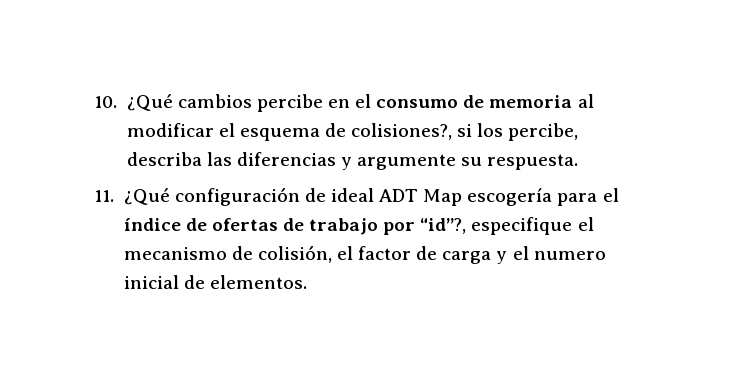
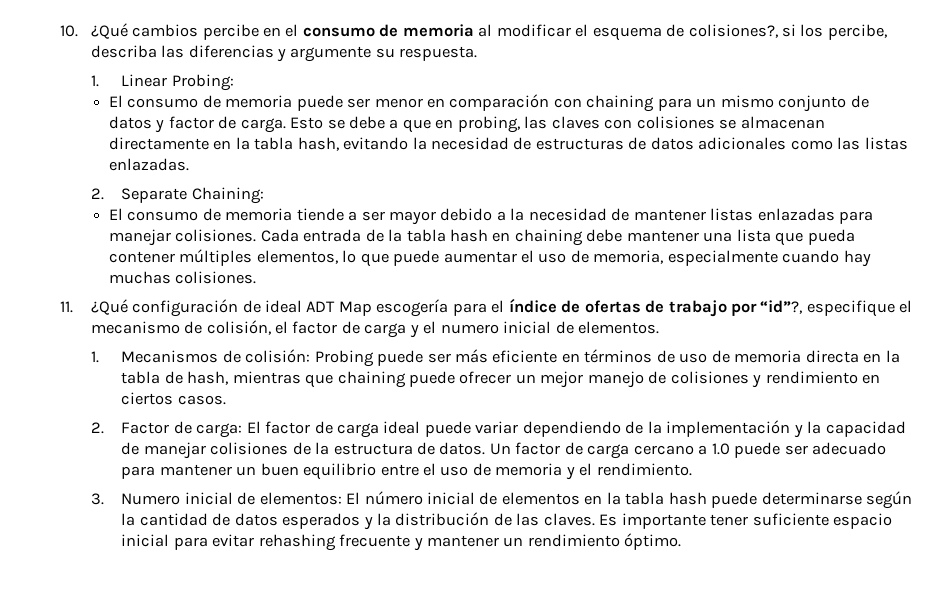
+ 1. Linear Probing:
+ El consumo de memoria puede ser menor en comparación con chaining para un mismo conjunto de datos y factor de carga. Esto se debe a que en probing, las claves con colisiones se almacenan directamente en la tabla hash, evitando la necesidad de estructuras de datos adicionales como las listas enlazadas.
+ 2. Separate Chaining:
+ El consumo de memoria tiende a ser mayor debido a la necesidad de mantener listas enlazadas para manejar colisiones. Cada entrada de la tabla hash en chaining debe mantener una lista que pueda contener múltiples elementos, lo que puede aumentar el uso de memoria, especialmente cuando hay muchas colisiones.
+ 1. Mecanismos de colisión: Probing puede ser más eficiente en términos de uso de memoria directa en la tabla de hash, mientras que chaining puede ofrecer un mejor manejo de colisiones y rendimiento en ciertos casos.
+ 2. Factor de carga: El factor de carga ideal puede variar dependiendo de la implementación y la capacidad de manejar colisiones de la estructura de datos. Un factor de carga cercano a 1.0 puede ser adecuado para mantener un buen equilibrio entre el uso de memoria y el rendimiento.
+ 3. Numero inicial de elementos: El número inicial de elementos en la tabla hash puede determinarse según la cantidad de datos esperados y la distribución de las claves. Es importante tener suficiente espacio inicial para evitar rehashing frecuente y mantener un rendimiento óptimo.

